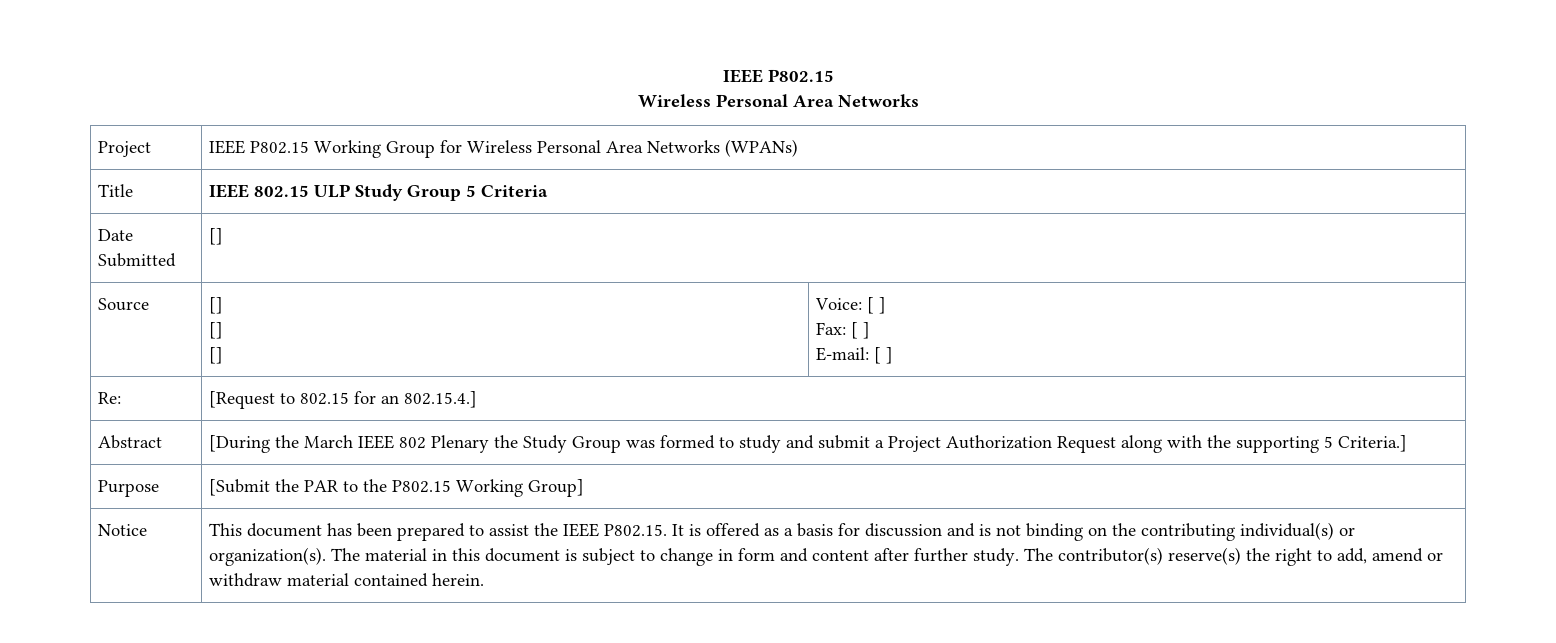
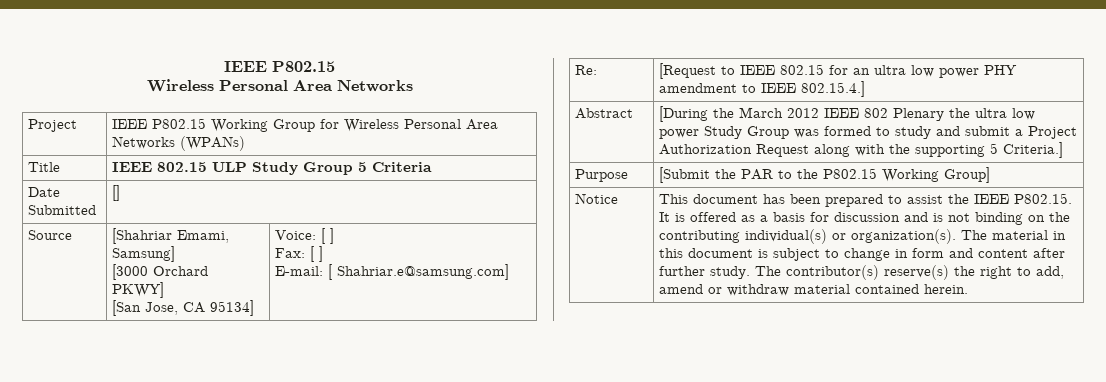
- Source | []
- []
- [] | Voice: [ ]
+ Source | [Shahriar Emami, Samsung]
+ [3000 Orchard PKWY]
+ [San Jose, CA 95134] | Voice: [ ]
  Fax: [ ]
- E-mail: [ ]
+ E-mail: [ Shahriar.e@samsung.com]
- Re: | [Request to 802.15 for an 802.15.4.]
+ Re: | [Request to IEEE 802.15 for an ultra low power PHY amendment to IEEE 802.15.4.]
- Abstract | [During the March IEEE 802 Plenary the Study Group was formed to study and submit a Project Authorization Request along with the supporting 5 Criteria.]
+ Abstract | [During the March 2012 IEEE 802 Plenary the ultra low power Study Group was formed to study and submit a Project Authorization Request along with the supporting 5 Criteria.]

